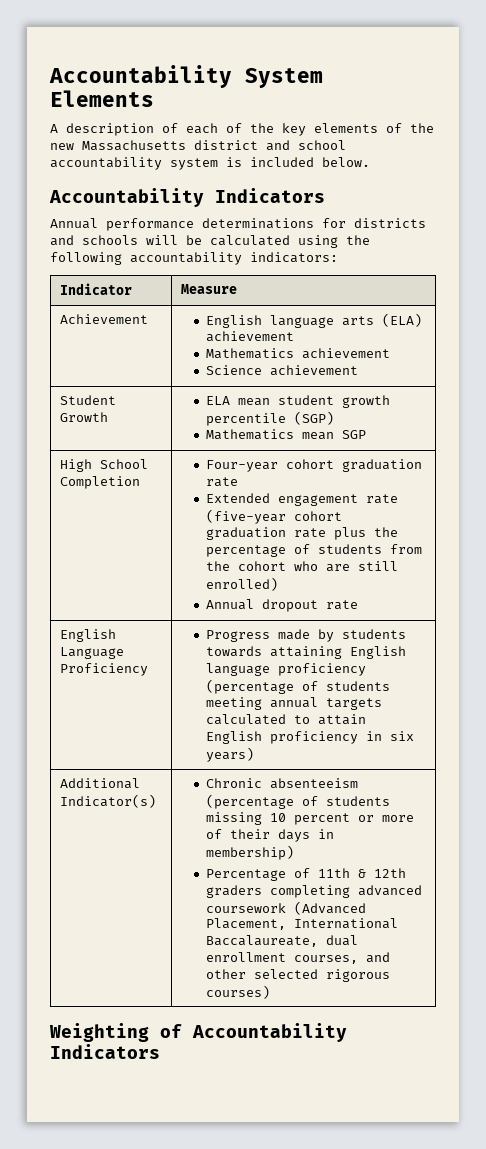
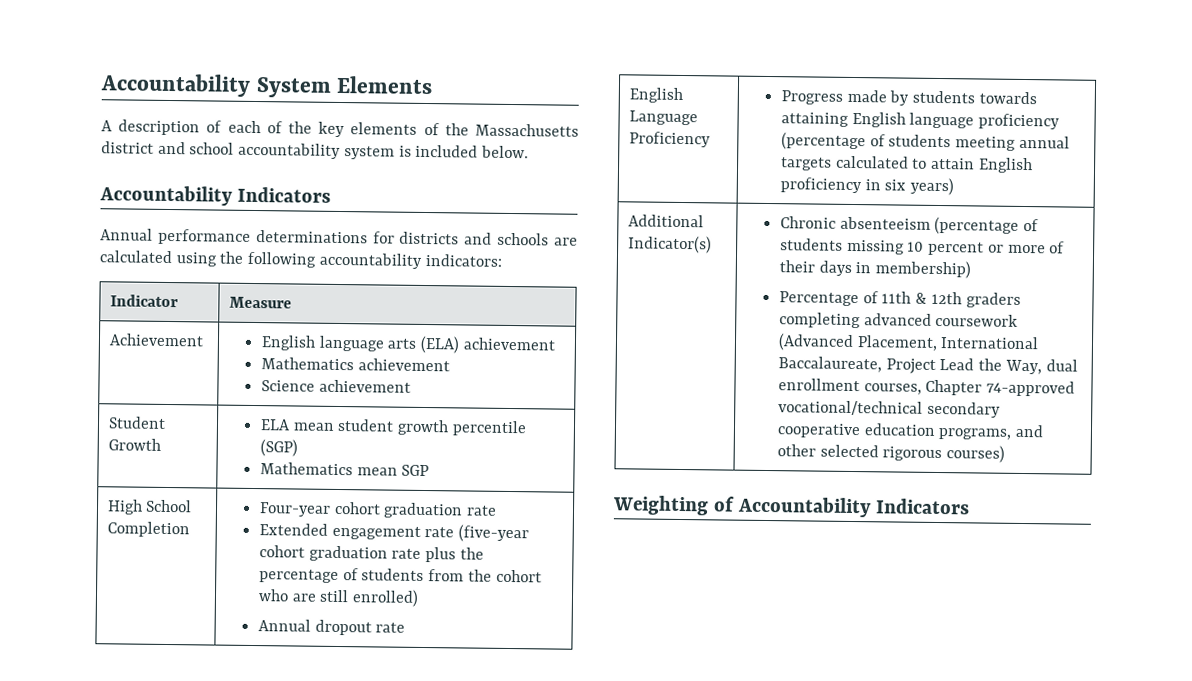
- A description of each of the key elements of the new Massachusetts district and school accountability system is included below.
+ A description of each of the key elements of the Massachusetts district and school accountability system is included below.
- Annual performance determinations for districts and schools will be calculated using the following accountability indicators:
+ Annual performance determinations for districts and schools are calculated using the following accountability indicators:
- Percentage of 11th & 12th graders completing advanced coursework (Advanced Placement, International Baccalaureate, dual enrollment courses, and other selected rigorous courses)
+ Percentage of 11th & 12th graders completing advanced coursework (Advanced Placement, International Baccalaureate, Project Lead the Way, dual enrollment courses, Chapter 74-approved vocational/technical secondary cooperative education programs, and other selected rigorous courses)

